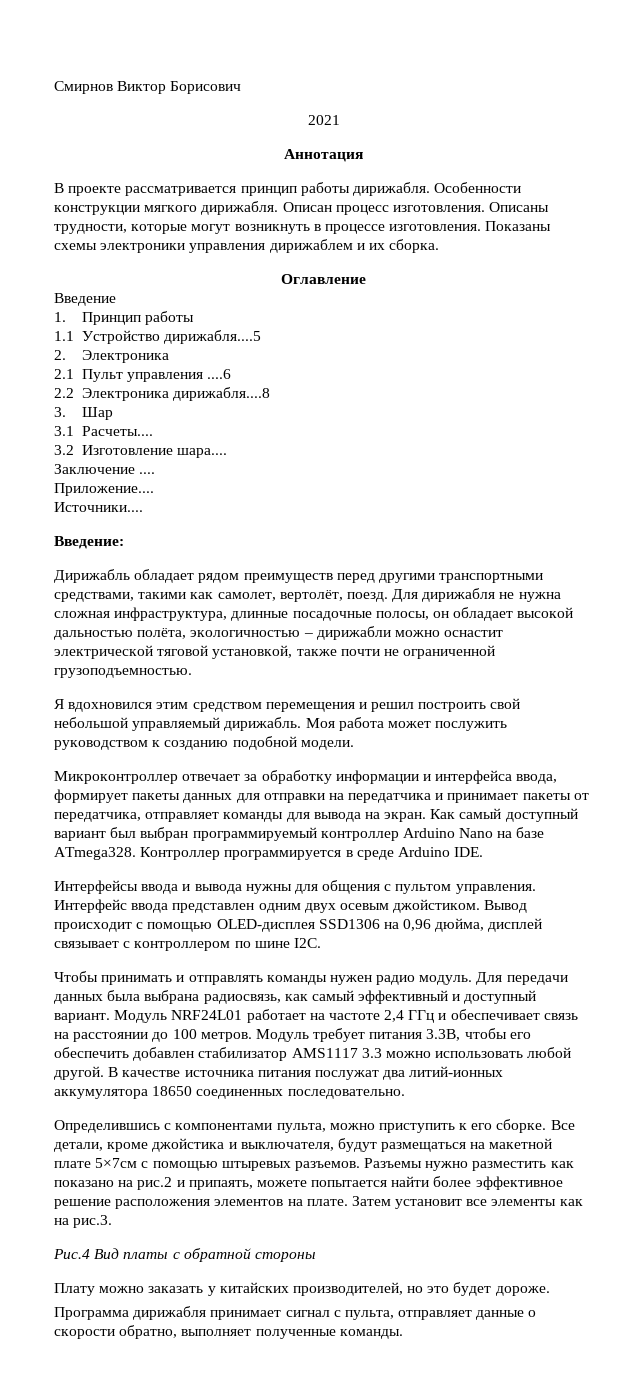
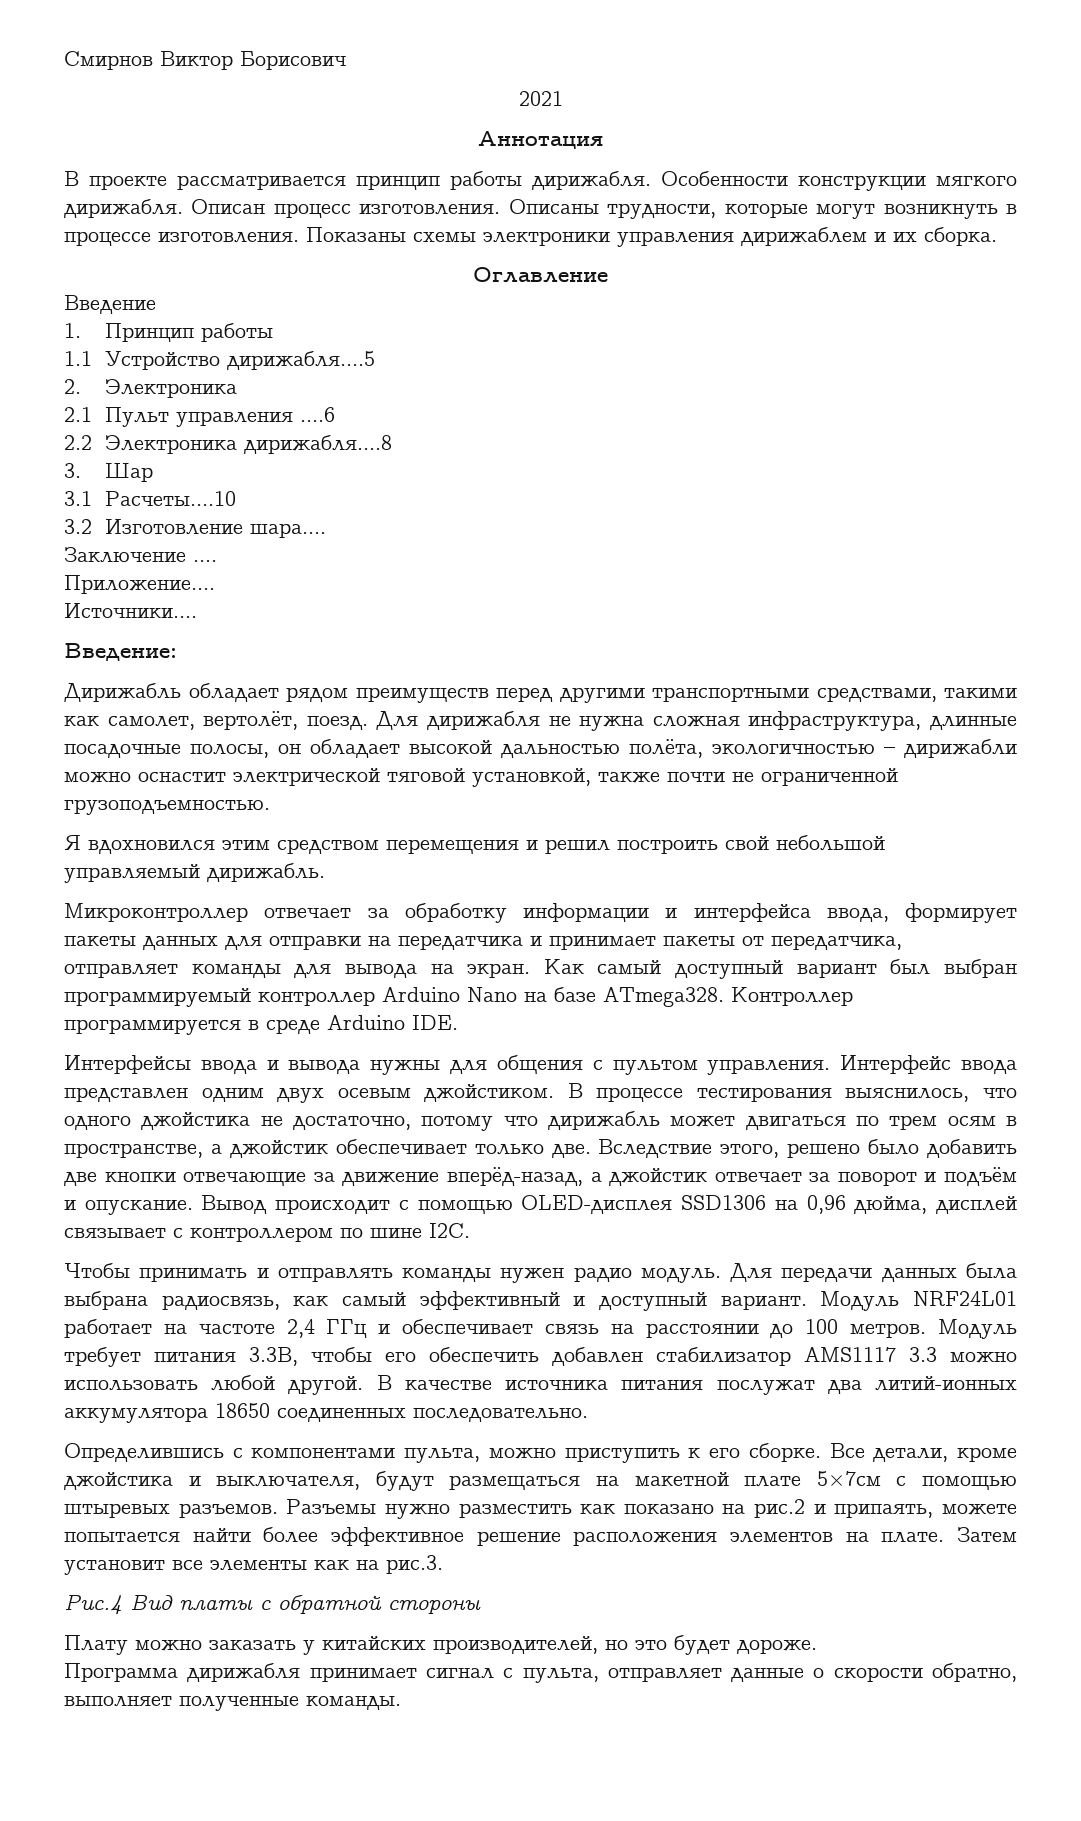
- 3.1 Расчеты....
+ 3.1 Расчеты....10
- Моя работа может послужить руководством к созданию подобной модели.
+ В процессе тестирования выяснилось, что одного джойстика не достаточно, потому что дирижабль может двигаться по трем осям в пространстве, а джойстик обеспечивает только две. Вследствие этого, решено было добавить две кнопки отвечающие за движение вперёд-назад, а джойстик отвечает за поворот и подъём и опускание.

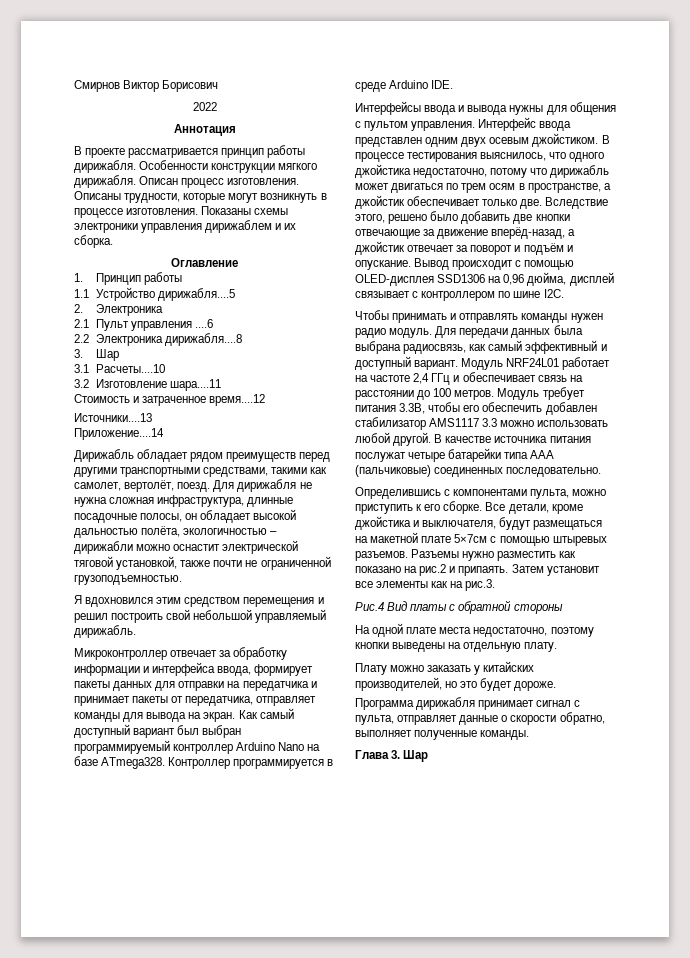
- 2021
+ 2022
- Введение
- 3.2 Изготовление шара....
- Заключение ....
- Приложение....
- Источники....
- Введение:
+ 3.2 Изготовление шара....11
+ Стоимость и затраченное время....12
+ Источники....13
+ Приложение....14
- В процессе тестирования выяснилось, что одного джойстика не достаточно, потому что дирижабль может двигаться по трем осям в пространстве, а джойстик обеспечивает только две.
+ В процессе тестирования выяснилось, что одного джойстика недостаточно, потому что дирижабль может двигаться по трем осям в пространстве, а джойстик обеспечивает только две.
- В качестве источника питания послужат два литий-ионных аккумулятора 18650 соединенных последовательно.
+ В качестве источника питания послужат четыре батарейки типа AAA (пальчиковые) соединенных последовательно.
- Разъемы нужно разместить как показано на рис.2 и припаять, можете попытается найти более эффективное решение расположения элементов на плате.
+ Разъемы нужно разместить как показано на рис.2 и припаять.
+ На одной плате места недостаточно, поэтому кнопки выведены на отдельную плату.
+ Глава 3. Шар

